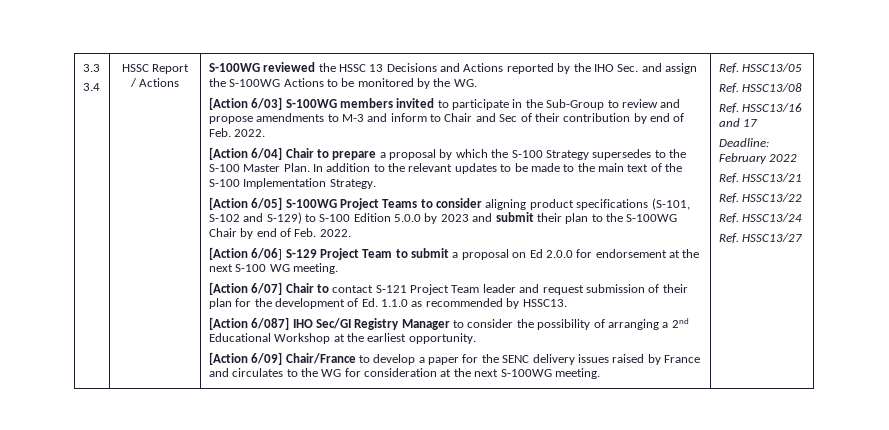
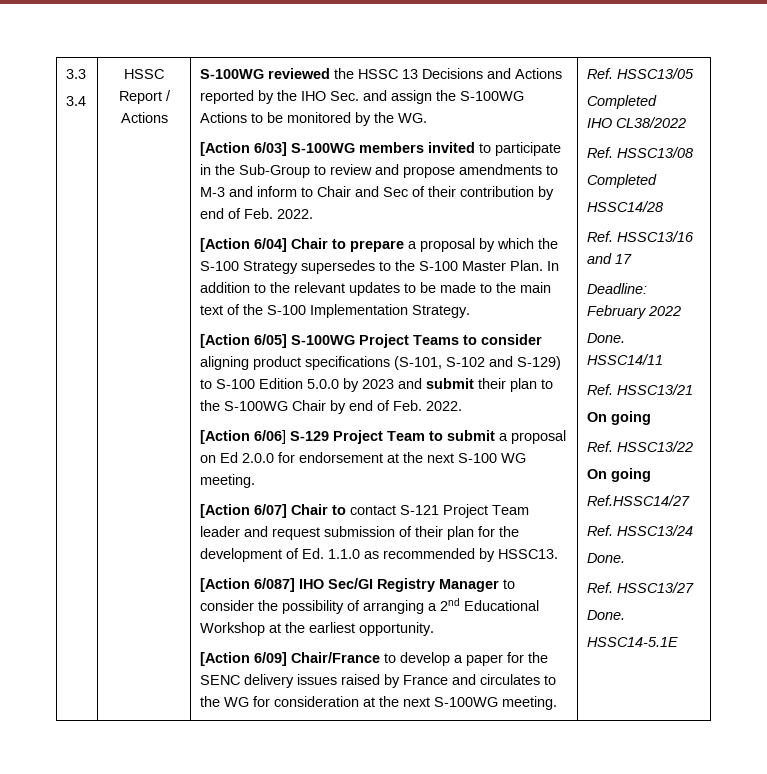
  Ref. HSSC13/05
+ Completed
+ IHO CL38/2022
  Ref. HSSC13/08
+ Completed
+ HSSC14/28
+ Done. HSSC14/11
  Ref. HSSC13/21
+ On going
  Ref. HSSC13/22
+ On going
+ Ref.HSSC14/27
  Ref. HSSC13/24
+ Done.
  Ref. HSSC13/27
+ Done.
+ HSSC14-5.1E

